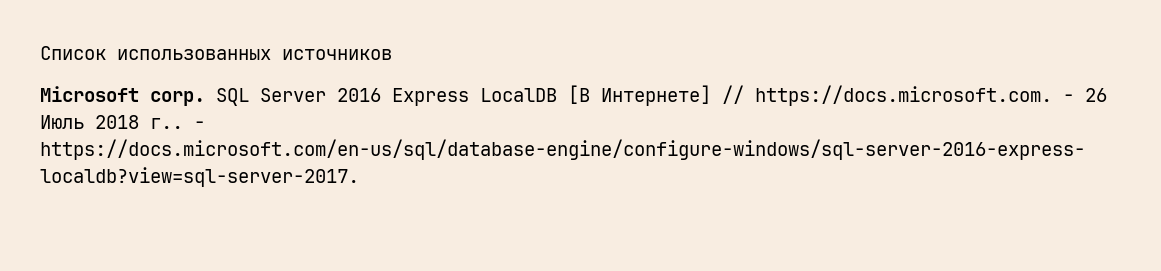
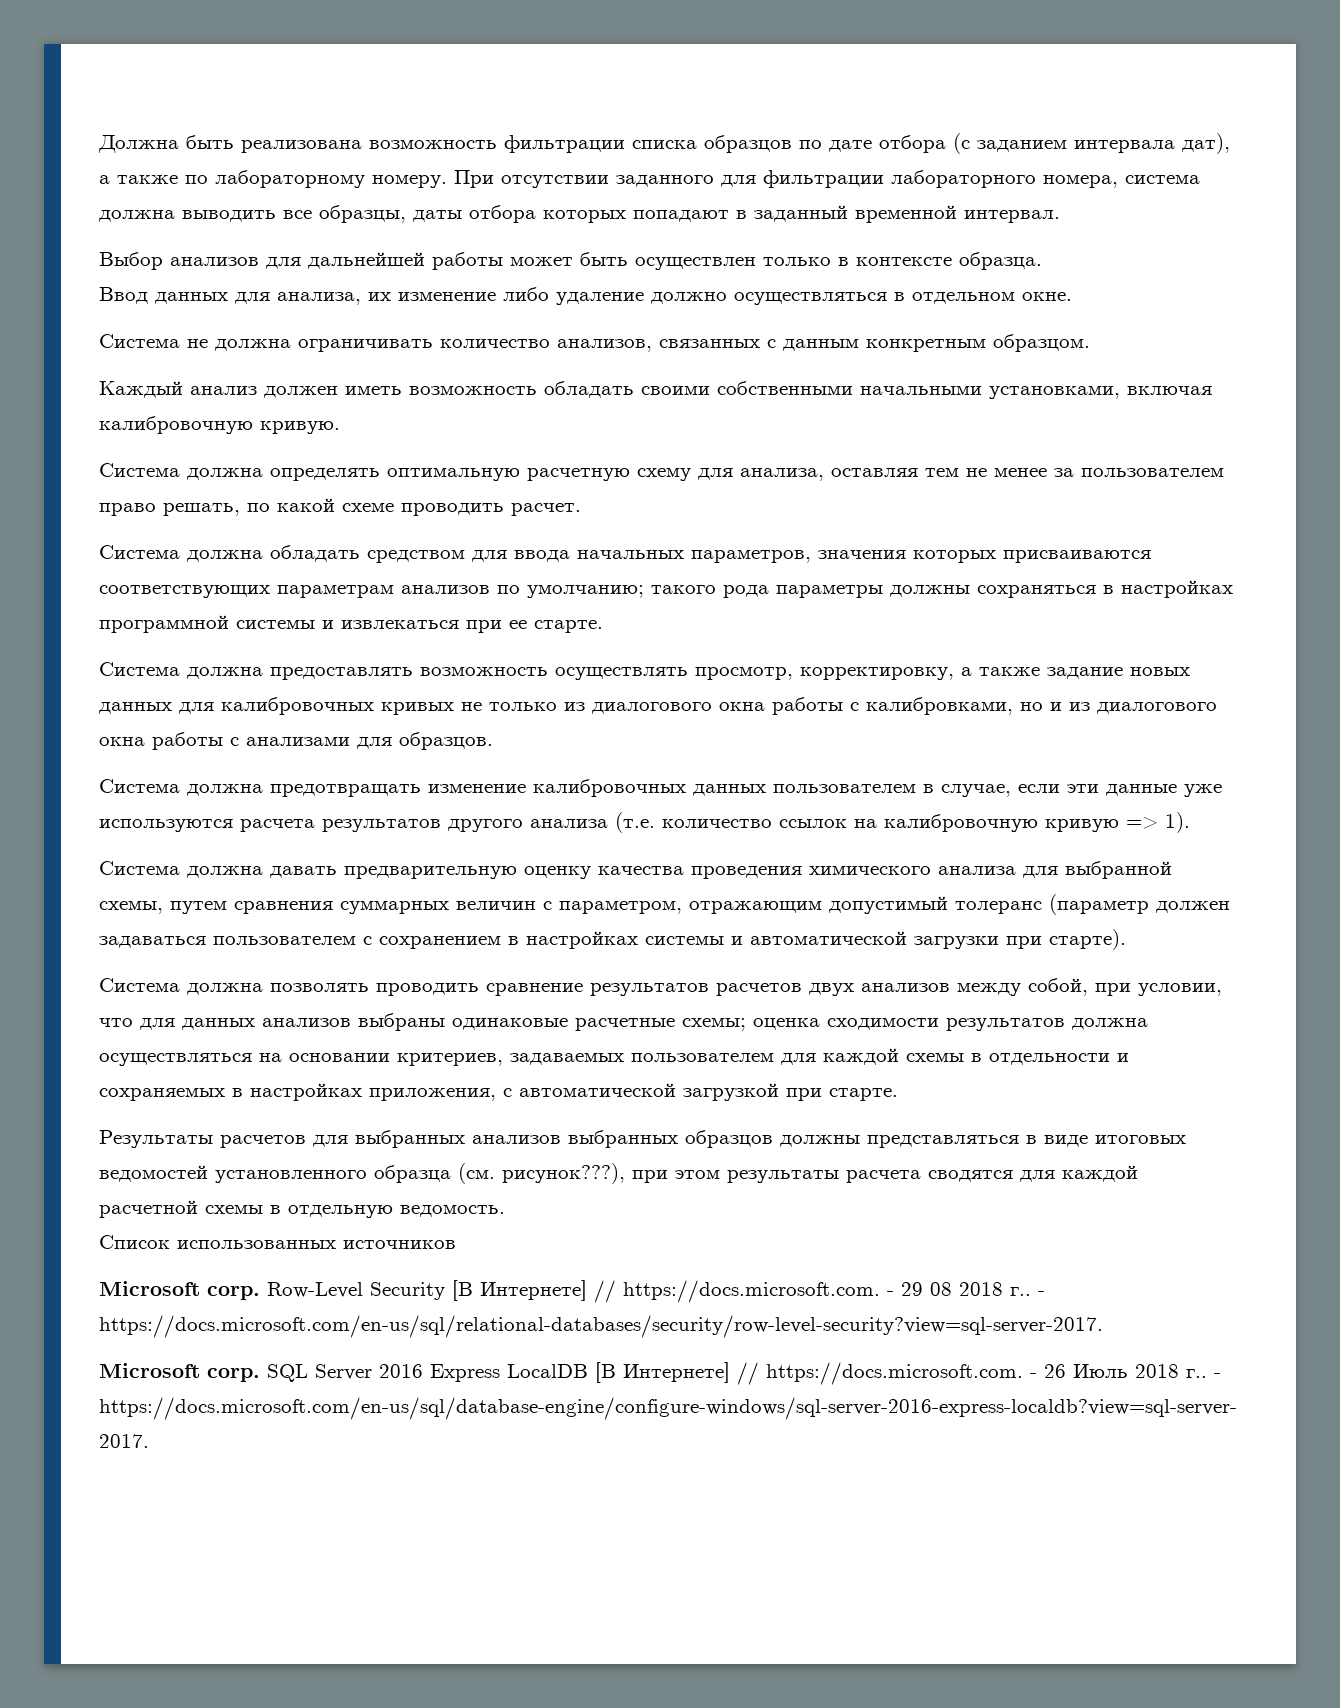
+ Должна быть реализована возможность фильтрации списка образцов по дате отбора (с заданием интервала дат), а также по лабораторному номеру. При отсутствии заданного для фильтрации лабораторного номера, система должна выводить все образцы, даты отбора которых попадают в заданный временной интервал.
+ Выбор анализов для дальнейшей работы может быть осуществлен только в контексте образца.
+ Ввод данных для анализа, их изменение либо удаление должно осуществляться в отдельном окне.
+ Система не должна ограничивать количество анализов, связанных с данным конкретным образцом.
+ Каждый анализ должен иметь возможность обладать своими собственными начальными установками, включая калибровочную кривую.
+ Система должна определять оптимальную расчетную схему для анализа, оставляя тем не менее за пользователем право решать, по какой схеме проводить расчет.
+ Система должна обладать средством для ввода начальных параметров, значения которых присваиваются соответствующих параметрам анализов по умолчанию; такого рода параметры должны сохраняться в настройках программной системы и извлекаться при ее старте.
+ Система должна предоставлять возможность осуществлять просмотр, корректировку, а также задание новых данных для калибровочных кривых не только из диалогового окна работы с калибровками, но и из диалогового окна работы с анализами для образцов.
+ Система должна предотвращать изменение калибровочных данных пользователем в случае, если эти данные уже используются расчета результатов другого анализа (т.е. количество ссылок на калибровочную кривую => 1).
+ Система должна давать предварительную оценку качества проведения химического анализа для выбранной схемы, путем сравнения суммарных величин с параметром, отражающим допустимый толеранс (параметр должен задаваться пользователем с сохранением в настройках системы и автоматической загрузки при старте).
+ Система должна позволять проводить сравнение результатов расчетов двух анализов между собой, при условии, что для данных анализов выбраны одинаковые расчетные схемы; оценка сходимости результатов должна осуществляться на основании критериев, задаваемых пользователем для каждой схемы в отдельности и сохраняемых в настройках приложения, с автоматической загрузкой при старте.
+ Результаты расчетов для выбранных анализов выбранных образцов должны представляться в виде итоговых ведомостей установленного образца (см. рисунок???), при этом результаты расчета сводятся для каждой расчетной схемы в отдельную ведомость.
  Список использованных источников
+ Microsoft corp. Row-Level Security [В Интернете] // https://docs.microsoft.com. - 29 08 2018 г.. - https://docs.microsoft.com/en-us/sql/relational-databases/security/row-level-security?view=sql-server-2017.

